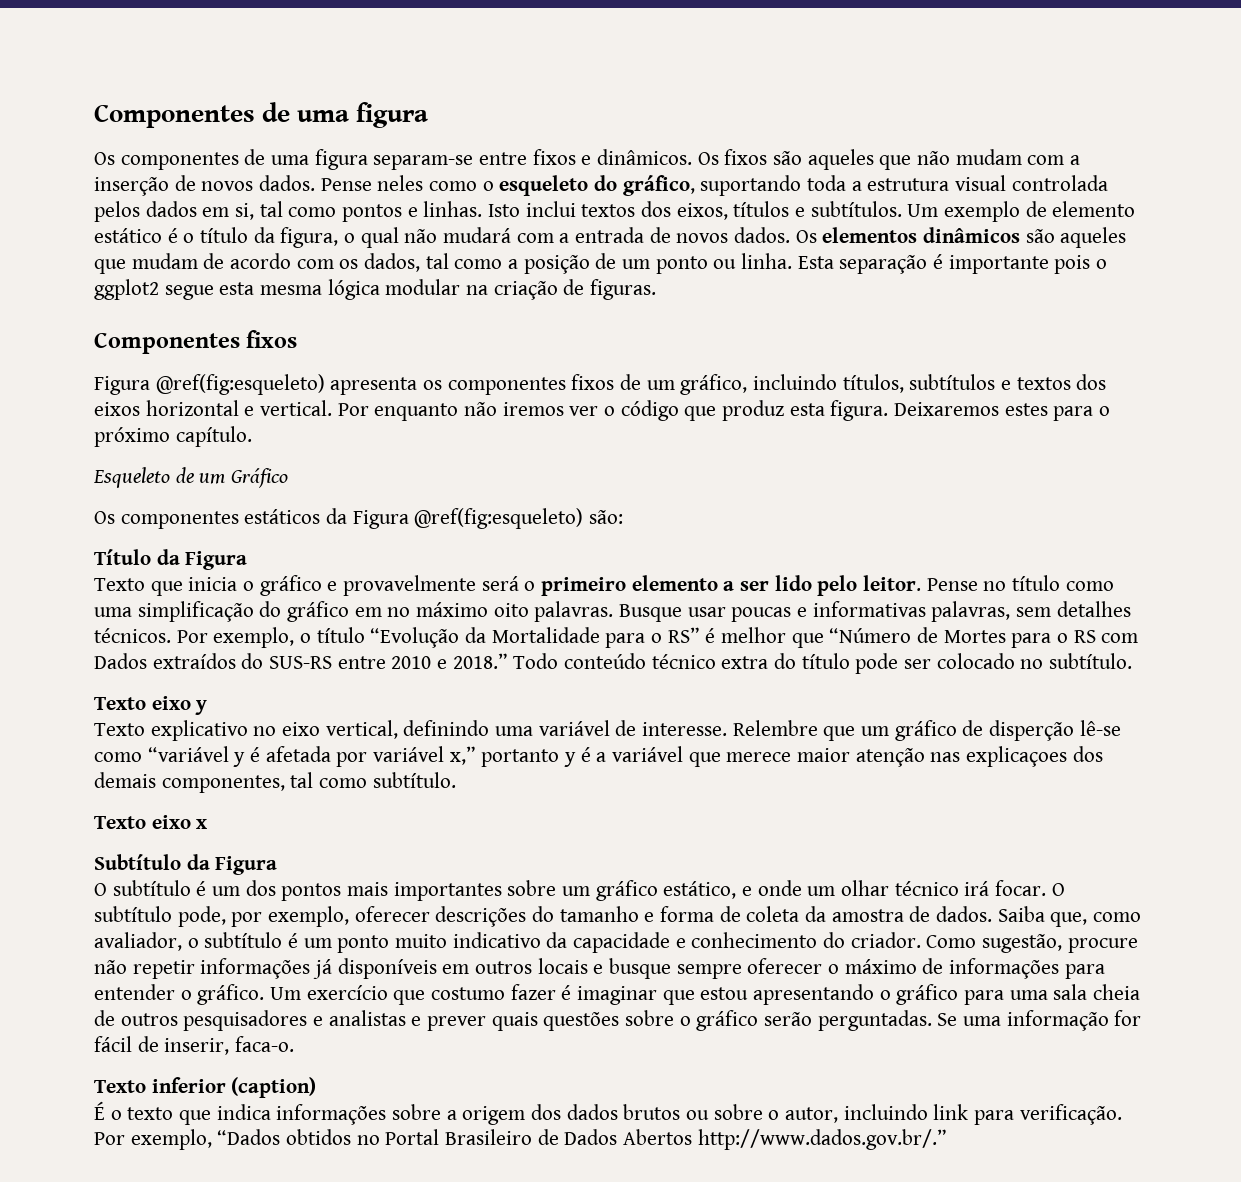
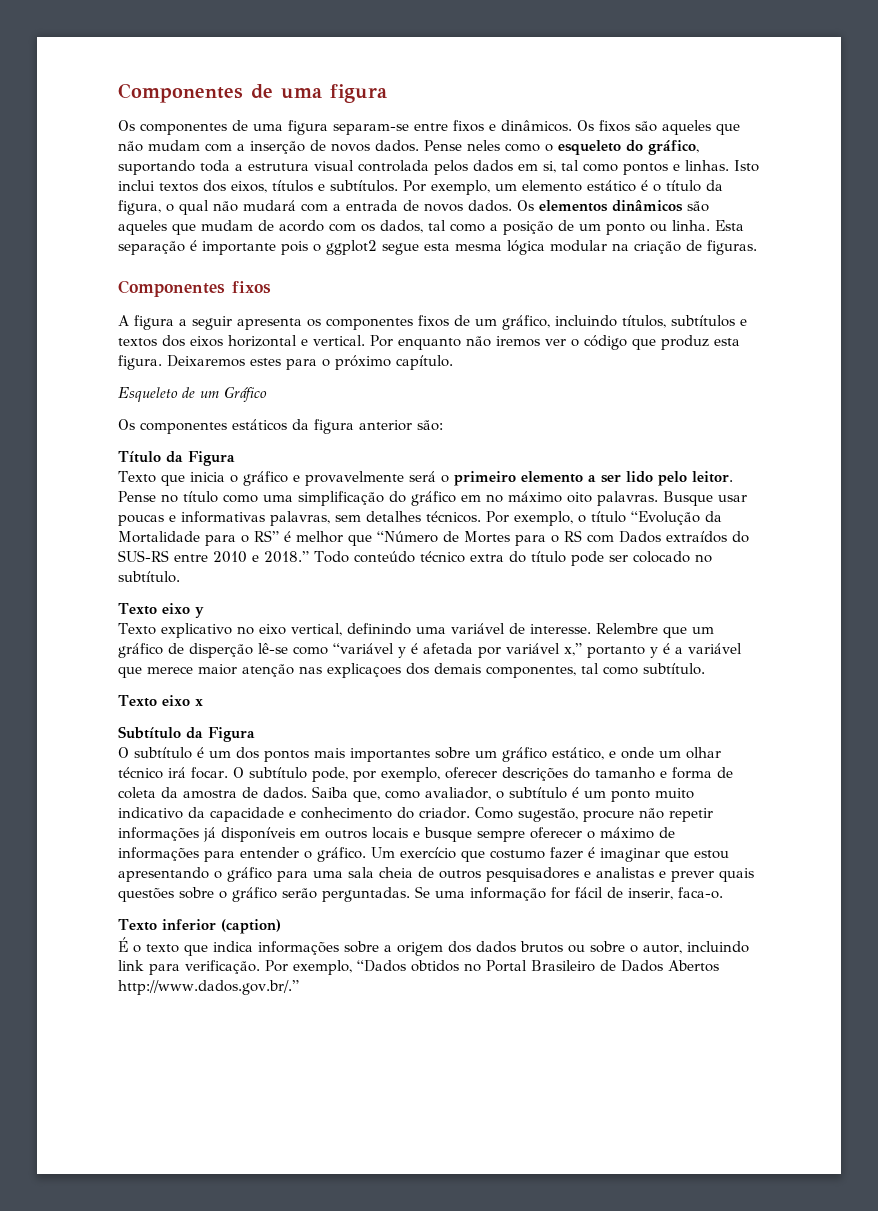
- Um exemplo de elemento estático é o título da figura, o qual não mudará com a entrada de novos dados.
+ Por exemplo, um elemento estático é o título da figura, o qual não mudará com a entrada de novos dados.
- Figura @ref(fig:esqueleto) apresenta os componentes fixos de um gráfico, incluindo títulos, subtítulos e textos dos eixos horizontal e vertical.
+ A figura a seguir apresenta os componentes fixos de um gráfico, incluindo títulos, subtítulos e textos dos eixos horizontal e vertical.
- Os componentes estáticos da Figura @ref(fig:esqueleto) são:
+ Os componentes estáticos da figura anterior são:

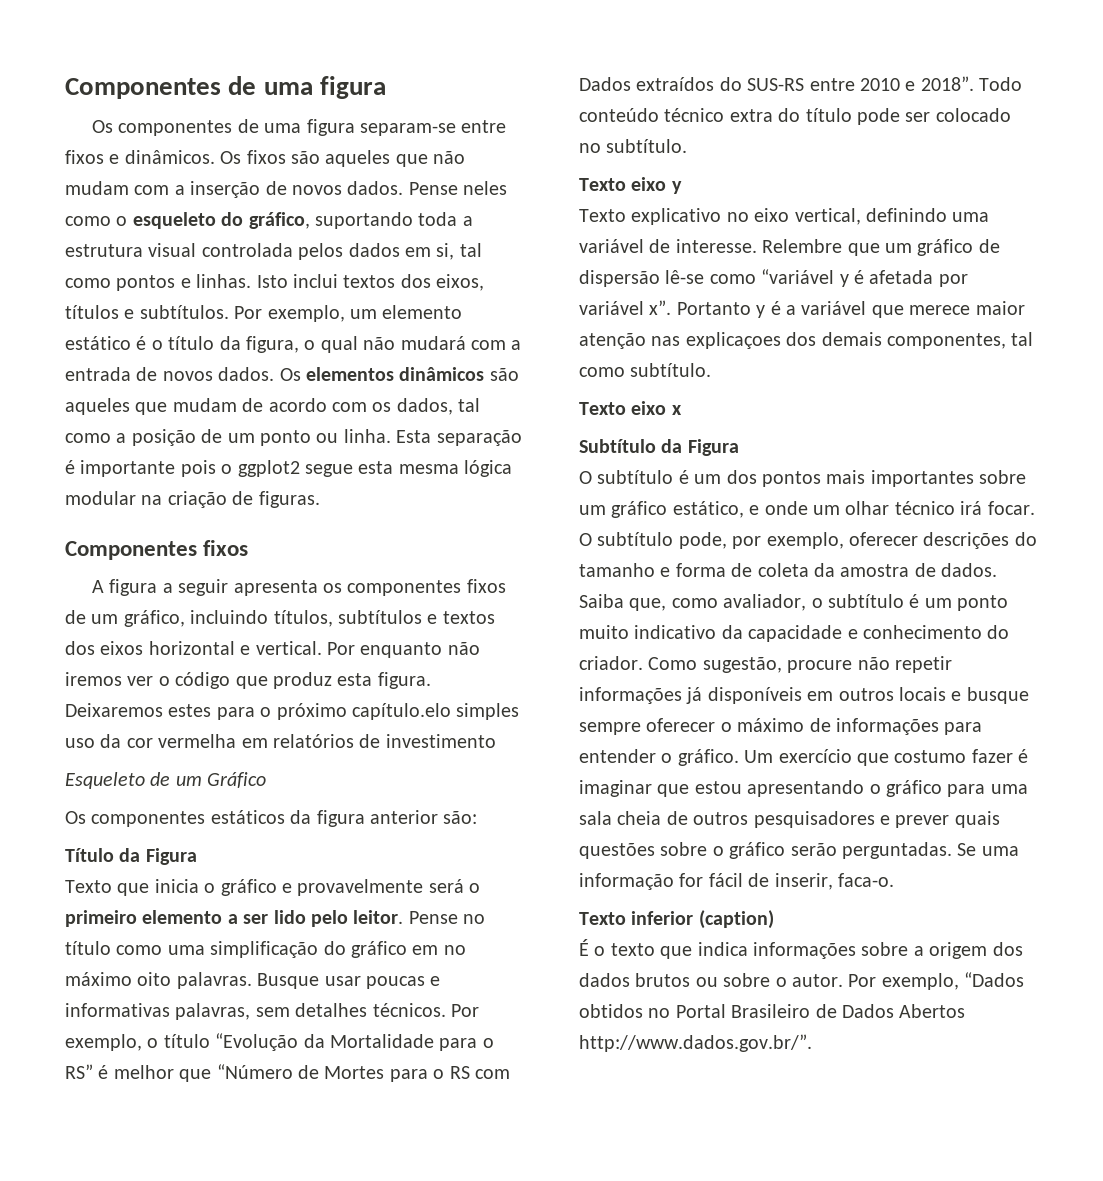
- Deixaremos estes para o próximo capítulo.
+ Deixaremos estes para o próximo capítulo.elo simples uso da cor vermelha em relatórios de investimento
- Por exemplo, o título “Evolução da Mortalidade para o RS” é melhor que “Número de Mortes para o RS com Dados extraídos do SUS-RS entre 2010 e 2018.”
+ Por exemplo, o título “Evolução da Mortalidade para o RS” é melhor que “Número de Mortes para o RS com Dados extraídos do SUS-RS entre 2010 e 2018”.
- Relembre que um gráfico de disperção lê-se como “variável y é afetada por variável x,” portanto y é a variável que merece maior atenção nas explicaçoes dos demais componentes, tal como subtítulo.
+ Relembre que um gráfico de dispersão lê-se como “variável y é afetada por variável x”. Portanto y é a variável que merece maior atenção nas explicaçoes dos demais componentes, tal como subtítulo.
- Um exercício que costumo fazer é imaginar que estou apresentando o gráfico para uma sala cheia de outros pesquisadores e analistas e prever quais questões sobre o gráfico serão perguntadas.
+ Um exercício que costumo fazer é imaginar que estou apresentando o gráfico para uma sala cheia de outros pesquisadores e prever quais questões sobre o gráfico serão perguntadas.
- É o texto que indica informações sobre a origem dos dados brutos ou sobre o autor, incluindo link para verificação.
+ É o texto que indica informações sobre a origem dos dados brutos ou sobre o autor.
- Por exemplo, “Dados obtidos no Portal Brasileiro de Dados Abertos http://www.dados.gov.br/.”
+ Por exemplo, “Dados obtidos no Portal Brasileiro de Dados Abertos http://www.dados.gov.br/”.

